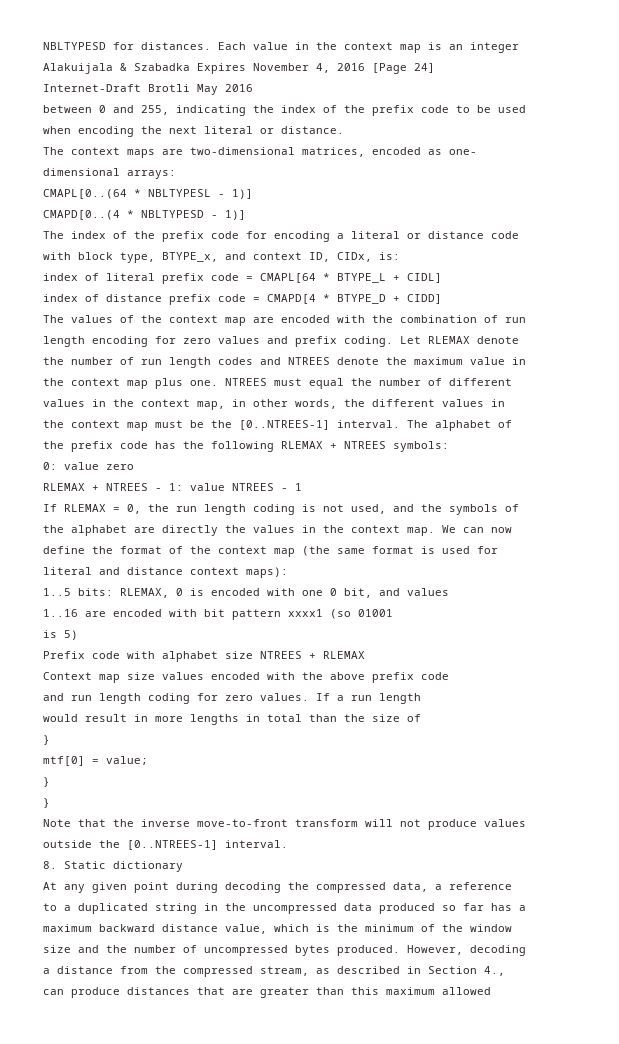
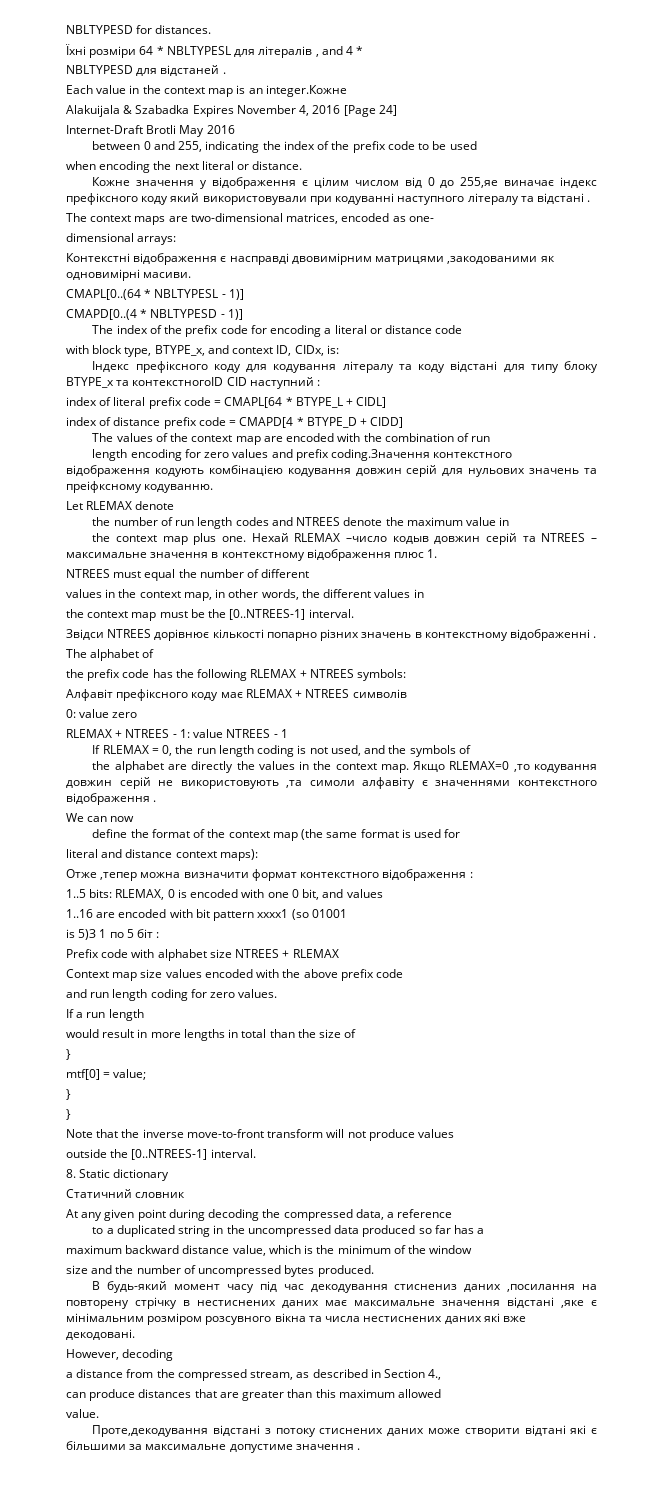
- NBLTYPESD for distances. Each value in the context map is an integer
+ NBLTYPESD for distances.
+ Їхні розміри 64 * NBLTYPESL для літералів , and 4 *
+ NBLTYPESD для відстаней .
+ Each value in the context map is an integer.Кожне
+ Кожне значення у відображення є цілим числом від 0 до 255,яе виначає індекс префіксного коду який використовували при кодуванні наступного літералу та відстані .
+ Контекстні відображення є насправді двовимірним матрицями ,закодованими як одновимірні масиви.
+ Індекс префіксного коду для кодування літералу та коду відстані для типу блоку BTYPE_x та контекстногоID CID наступний :
- length encoding for zero values and prefix coding. Let RLEMAX denote
+ length encoding for zero values and prefix coding.Значення контекстного відображення кодують комбінацією кодування довжин серій для нульових значень та преіфксному кодуванню.
+ Let RLEMAX denote
- the context map plus one. NTREES must equal the number of different
+ the context map plus one. Нехай RLEMAX –число кодыв довжин серій та NTREES – максимальне значення в контекстному відображення плюс 1.
+ NTREES must equal the number of different
- the context map must be the [0..NTREES-1] interval. The alphabet of
+ the context map must be the [0..NTREES-1] interval.
+ Звідси NTREES дорівнює кількості попарно різних значень в контекстному відображенні .
+ The alphabet of
+ Алфавіт префіксного коду має RLEMAX + NTREES символів
- the alphabet are directly the values in the context map. We can now
+ the alphabet are directly the values in the context map. Якщо RLEMAX=0 ,то кодування довжин серій не використовують ,та симоли алфавіту є значеннями контекстного відображення .
+ We can now
+ Отже ,тепер можна визначити формат контекстного відображення :
- is 5)
+ is 5)З 1 по 5 біт :
- and run length coding for zero values. If a run length
+ and run length coding for zero values.
+ If a run length
+ Статичний словник
- size and the number of uncompressed bytes produced. However, decoding
+ size and the number of uncompressed bytes produced.
+ В будь-який момент часу під час декодування стиснениз даних ,посилання на повторену стрічку в нестиснених даних має максимальне значення відстані ,яке є мінімальним розміром розсувного вікна та числа нестиснених даних які вже декодовані.
+ However, decoding
+ value.
+ Проте,декодування відстані з потоку стиснених даних може створити відтані які є більшими за максимальне допустиме значення .

